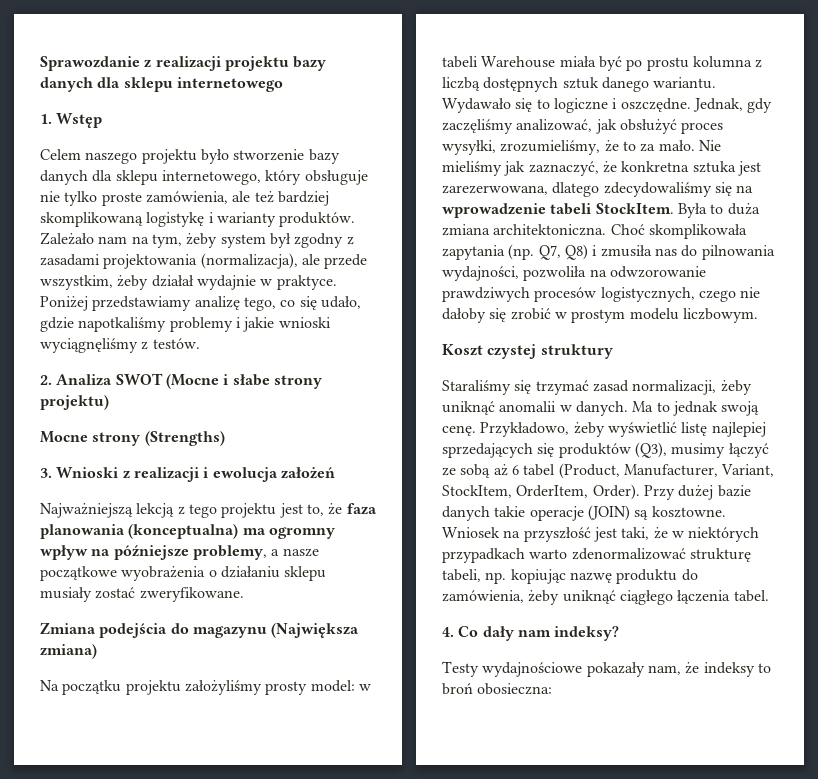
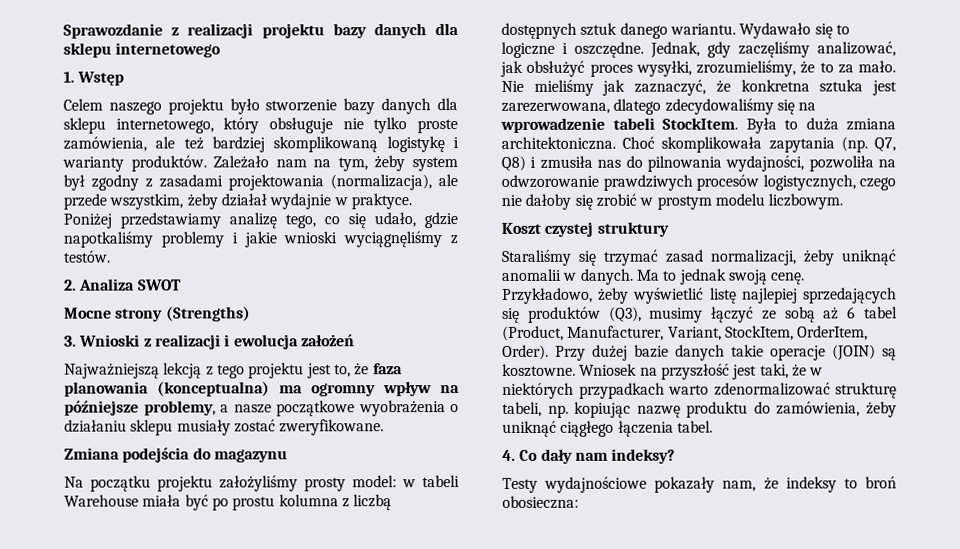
- 2. Analiza SWOT (Mocne i słabe strony projektu)
+ 2. Analiza SWOT
- Zmiana podejścia do magazynu (Największa zmiana)
+ Zmiana podejścia do magazynu

